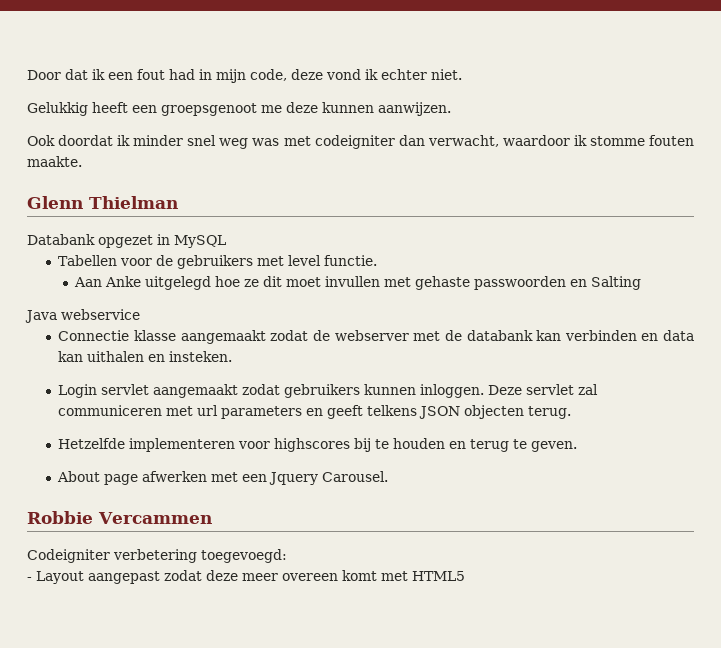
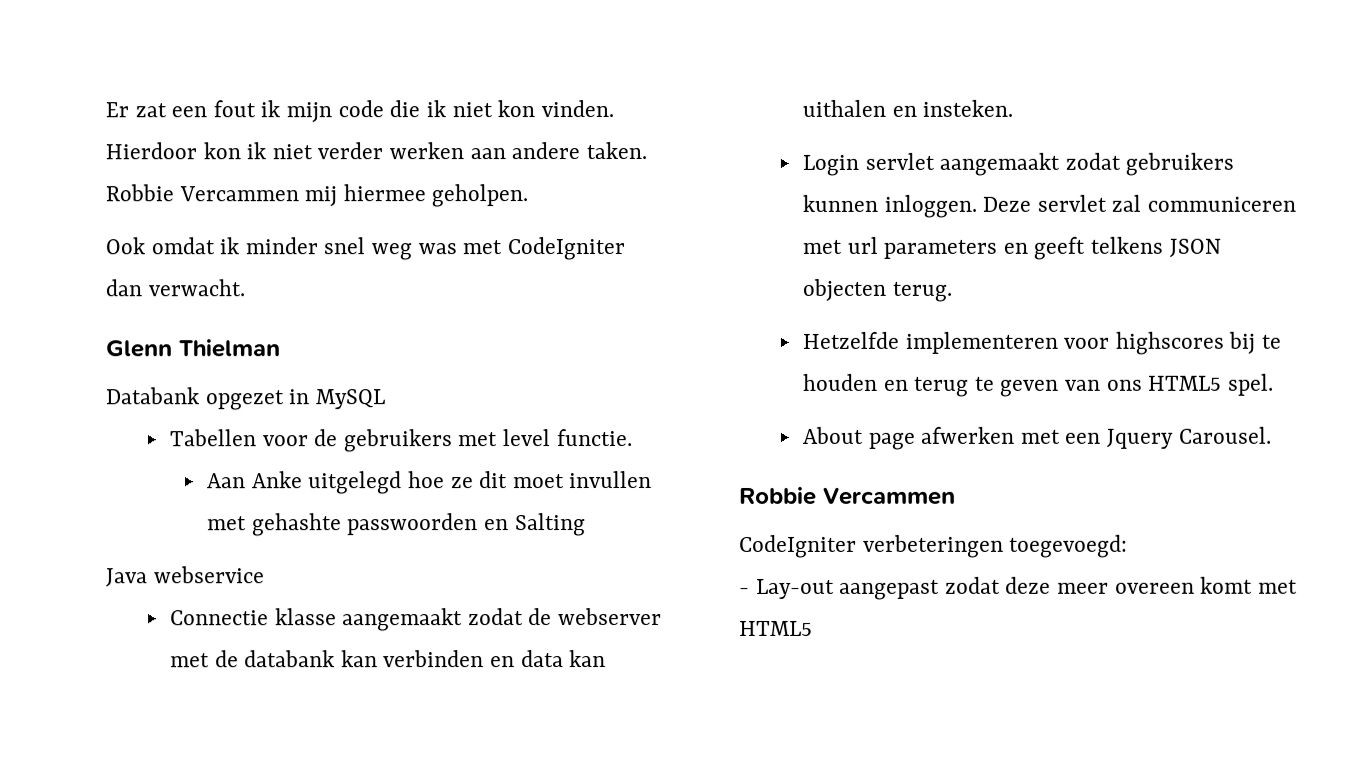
- Door dat ik een fout had in mijn code, deze vond ik echter niet.
- Gelukkig heeft een groepsgenoot me deze kunnen aanwijzen.
+ Er zat een fout ik mijn code die ik niet kon vinden. Hierdoor kon ik niet verder werken aan andere taken. Robbie Vercammen mij hiermee geholpen.
- Ook doordat ik minder snel weg was met codeigniter dan verwacht, waardoor ik stomme fouten maakte.
+ Ook omdat ik minder snel weg was met CodeIgniter dan verwacht.
- Aan Anke uitgelegd hoe ze dit moet invullen met gehaste passwoorden en Salting
+ Aan Anke uitgelegd hoe ze dit moet invullen met gehashte passwoorden en Salting
- Hetzelfde implementeren voor highscores bij te houden en terug te geven.
+ Hetzelfde implementeren voor highscores bij te houden en terug te geven van ons HTML5 spel.
- Codeigniter verbetering toegevoegd:
+ CodeIgniter verbeteringen toegevoegd:
- - Layout aangepast zodat deze meer overeen komt met HTML5
+ - Lay-out aangepast zodat deze meer overeen komt met HTML5

